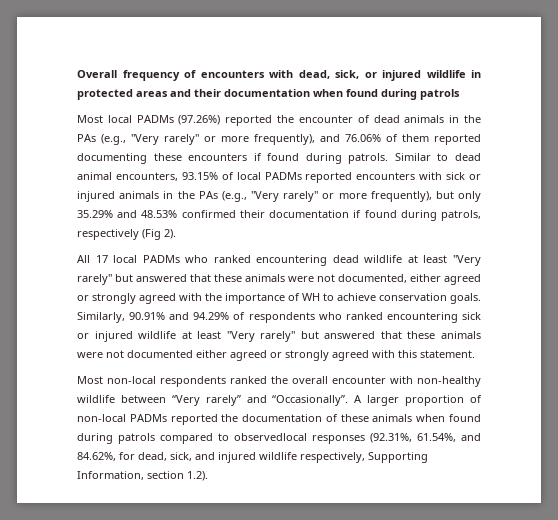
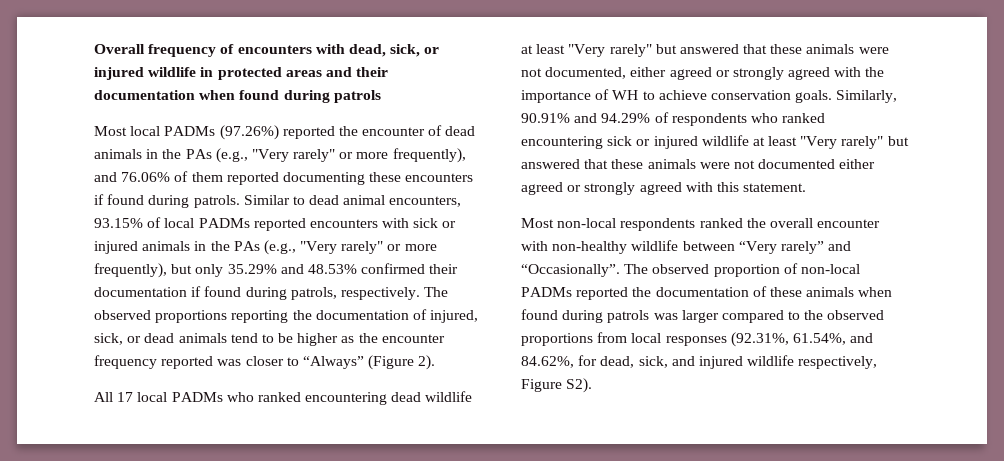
- Similar to dead animal encounters, 93.15% of local PADMs reported encounters with sick or injured animals in the PAs (e.g., "Very rarely" or more frequently), but only 35.29% and 48.53% confirmed their documentation if found during patrols, respectively (Fig 2).
+ Similar to dead animal encounters, 93.15% of local PADMs reported encounters with sick or injured animals in the PAs (e.g., "Very rarely" or more frequently), but only 35.29% and 48.53% confirmed their documentation if found during patrols, respectively. The observed proportions reporting the documentation of injured, sick, or dead animals tend to be higher as the encounter frequency reported was closer to “Always” (Figure 2).
- A larger proportion of non-local PADMs reported the documentation of these animals when found during patrols compared to observedlocal responses (92.31%, 61.54%, and 84.62%, for dead, sick, and injured wildlife respectively, Supporting Information, section 1.2).
+ The observed proportion of non-local PADMs reported the documentation of these animals when found during patrols was larger compared to the observed proportions from local responses (92.31%, 61.54%, and 84.62%, for dead, sick, and injured wildlife respectively, Figure S2).

